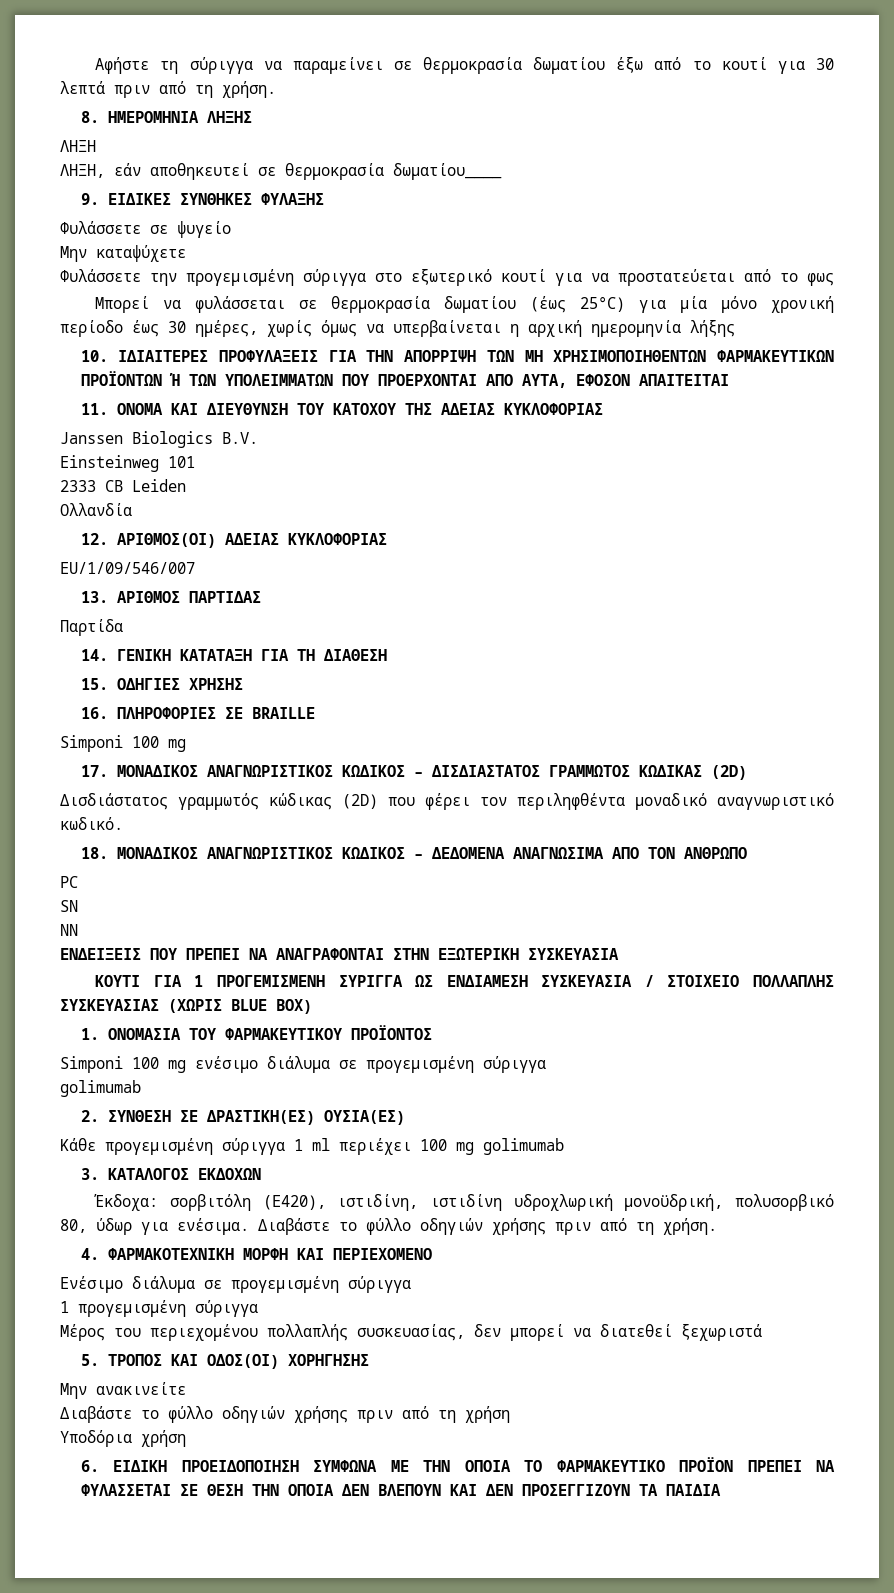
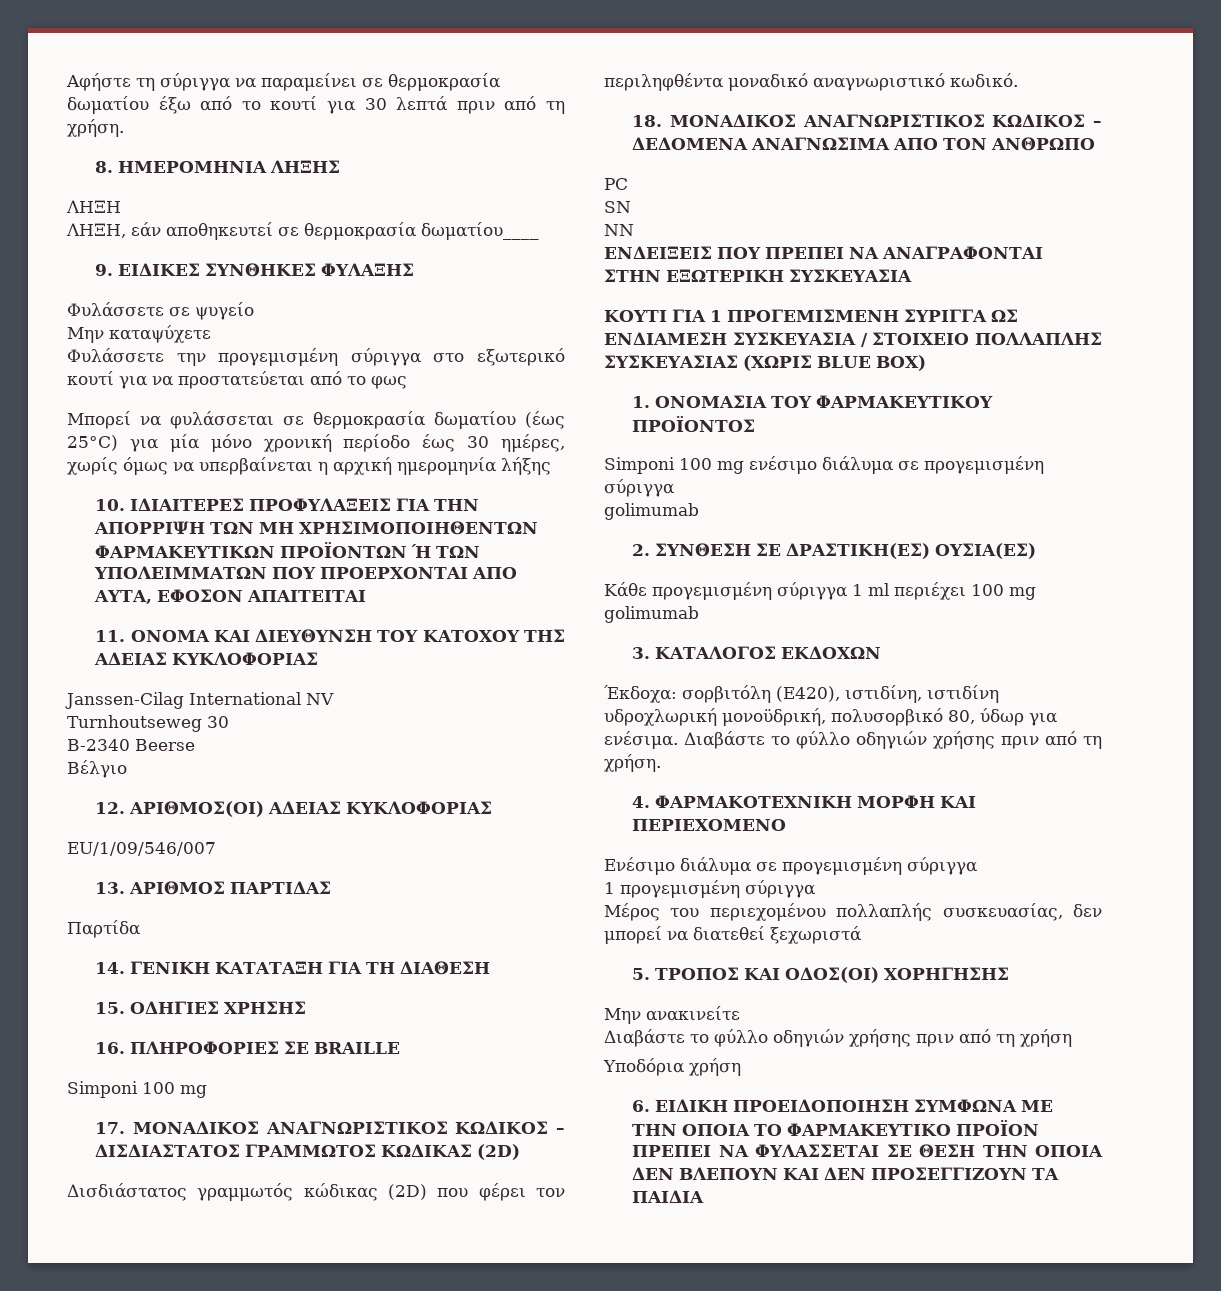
- Janssen Biologics B.V.
- Einsteinweg 101
- 2333 CB Leiden
- Ολλανδία
+ Janssen-Cilag International NV
+ Turnhoutseweg 30
+ B-2340 Beerse
+ Βέλγιο

